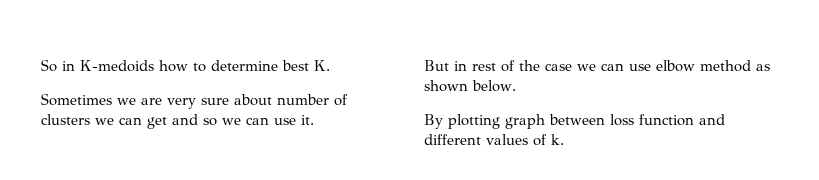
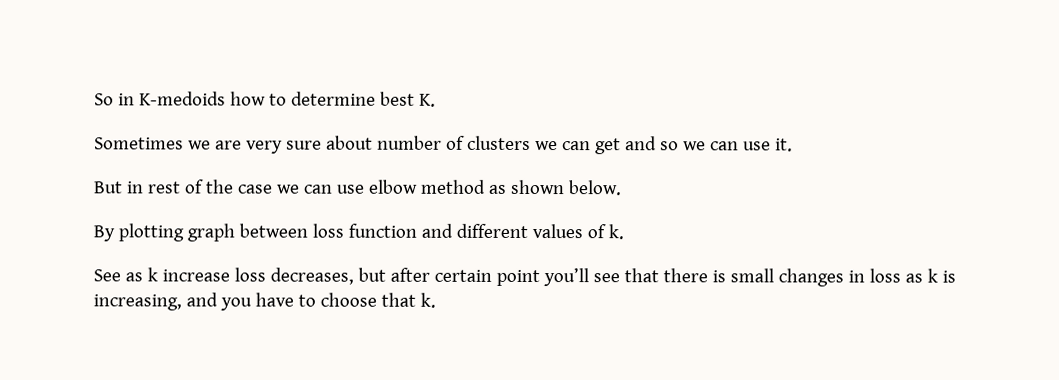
+ See as k increase loss decreases, but after certain point you’ll see that there is small changes in loss as k is increasing, and you have to choose that k.

